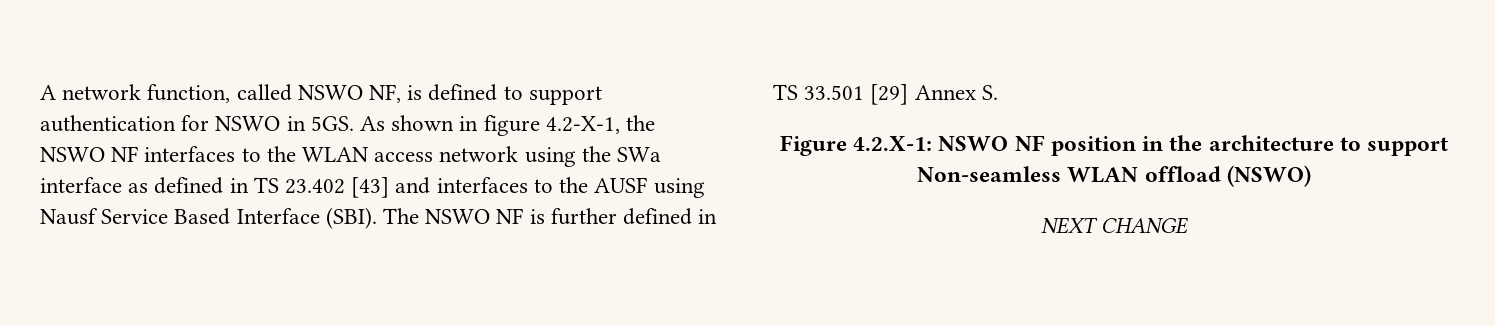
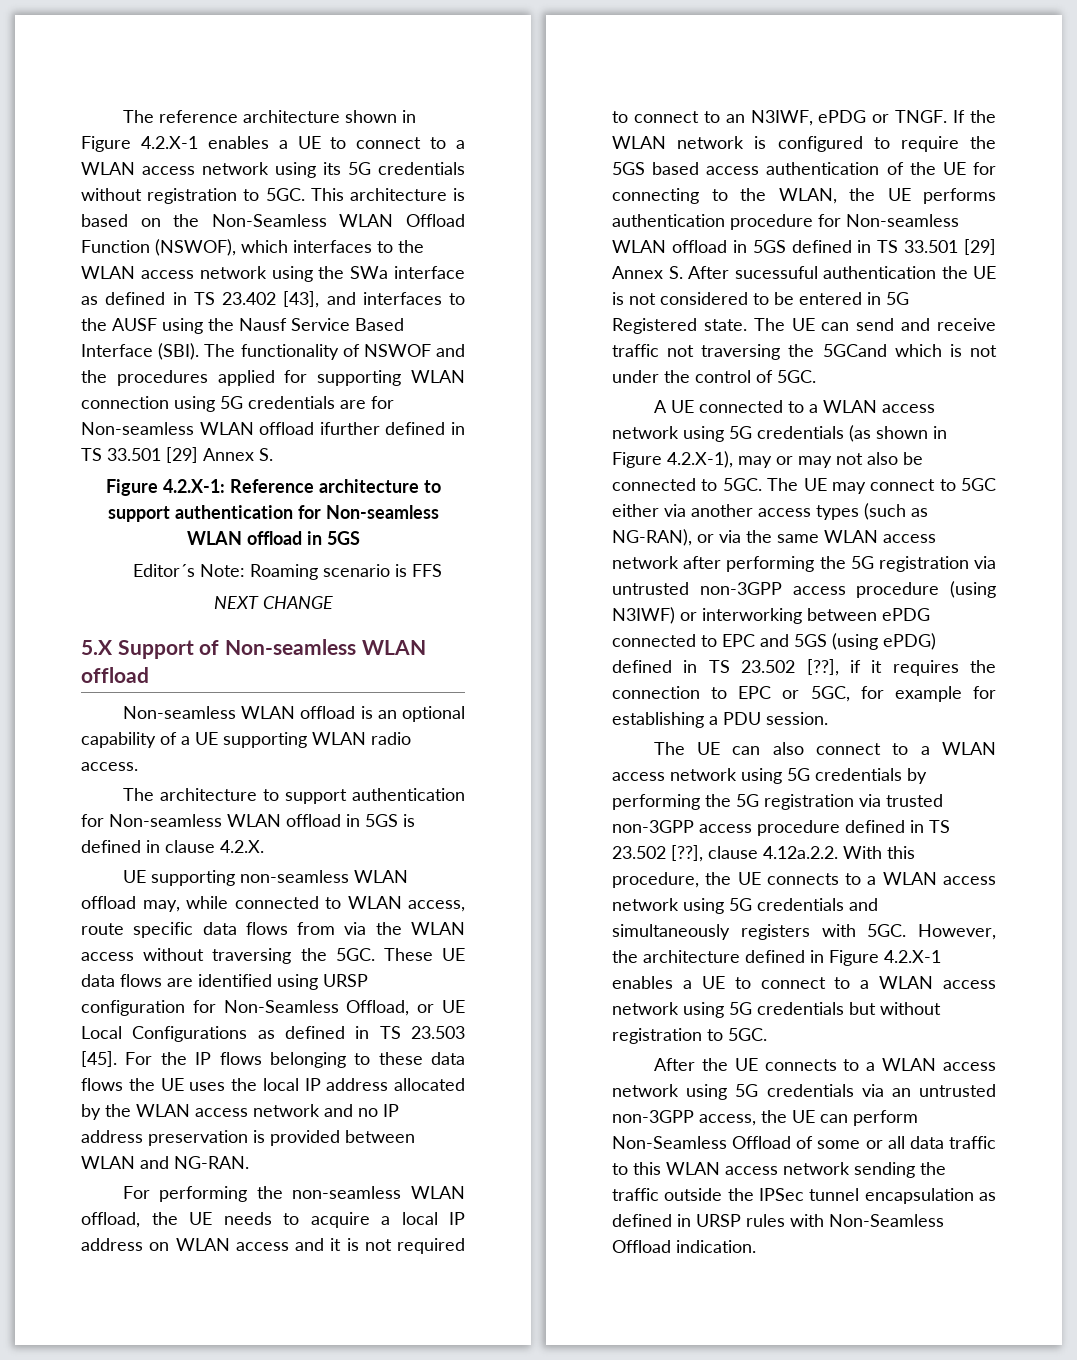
- A network function, called NSWO NF, is defined to support authentication for NSWO in 5GS. As shown in figure 4.2-X-1, the NSWO NF interfaces to the WLAN access network using the SWa interface as defined in TS 23.402 [43] and interfaces to the AUSF using Nausf Service Based Interface (SBI).
+ The reference architecture shown in Figure 4.2.X-1 enables a UE to connect to a WLAN access network using its 5G credentials without registration to 5GC. This architecture is based on the Non-Seamless WLAN Offload Function (NSWOF), which interfaces to the WLAN access network using the SWa interface as defined in TS 23.402 [43], and interfaces to the AUSF using the Nausf Service Based Interface (SBI).
- The NSWO NF is further defined in TS 33.501 [29] Annex S.
+ The functionality of NSWOF and the procedures applied for supporting WLAN connection using 5G credentials are for Non-seamless WLAN offload ifurther defined in TS 33.501 [29] Annex S.
- Figure 4.2.X-1: NSWO NF position in the architecture to support Non-seamless WLAN offload (NSWO)
+ Figure 4.2.X-1: Reference architecture to support authentication for Non-seamless WLAN offload in 5GS
+ Editor´s Note: Roaming scenario is FFS
  NEXT CHANGE
+ 5.X Support of Non-seamless WLAN offload
+ Non-seamless WLAN offload is an optional capability of a UE supporting WLAN radio access.
+ The architecture to support authentication for Non-seamless WLAN offload in 5GS is defined in clause 4.2.X.
+ UE supporting non-seamless WLAN offload may, while connected to WLAN access, route specific data flows from via the WLAN access without traversing the 5GC. These UE data flows are identified using URSP configuration for Non-Seamless Offload, or UE Local Configurations as defined in TS 23.503 [45]. For the IP flows belonging to these data flows the UE uses the local IP address allocated by the WLAN access network and no IP address preservation is provided between WLAN and NG-RAN.
+ For performing the non-seamless WLAN offload, the UE needs to acquire a local IP address on WLAN access and it is not required to connect to an N3IWF, ePDG or TNGF. If the WLAN network is configured to require the 5GS based access authentication of the UE for connecting to the WLAN, the UE performs authentication procedure for Non-seamless WLAN offload in 5GS defined in TS 33.501 [29] Annex S. After sucessuful authentication the UE is not considered to be entered in 5G Registered state. The UE can send and receive traffic not traversing the 5GCand which is not under the control of 5GC.
+ A UE connected to a WLAN access network using 5G credentials (as shown in Figure 4.2.X-1), may or may not also be connected to 5GC. The UE may connect to 5GC either via another access types (such as NG-RAN), or via the same WLAN access network after performing the 5G registration via untrusted non-3GPP access procedure (using N3IWF) or interworking between ePDG connected to EPC and 5GS (using ePDG) defined in TS 23.502 [??], if it requires the connection to EPC or 5GC, for example for establishing a PDU session.
+ The UE can also connect to a WLAN access network using 5G credentials by performing the 5G registration via trusted non-3GPP access procedure defined in TS 23.502 [??], clause 4.12a.2.2. With this procedure, the UE connects to a WLAN access network using 5G credentials and simultaneously registers with 5GC. However, the architecture defined in Figure 4.2.X-1 enables a UE to connect to a WLAN access network using 5G credentials but without registration to 5GC.
+ After the UE connects to a WLAN access network using 5G credentials via an untrusted non-3GPP access, the UE can perform Non-Seamless Offload of some or all data traffic to this WLAN access network sending the traffic outside the IPSec tunnel encapsulation as defined in URSP rules with Non-Seamless Offload indication.

